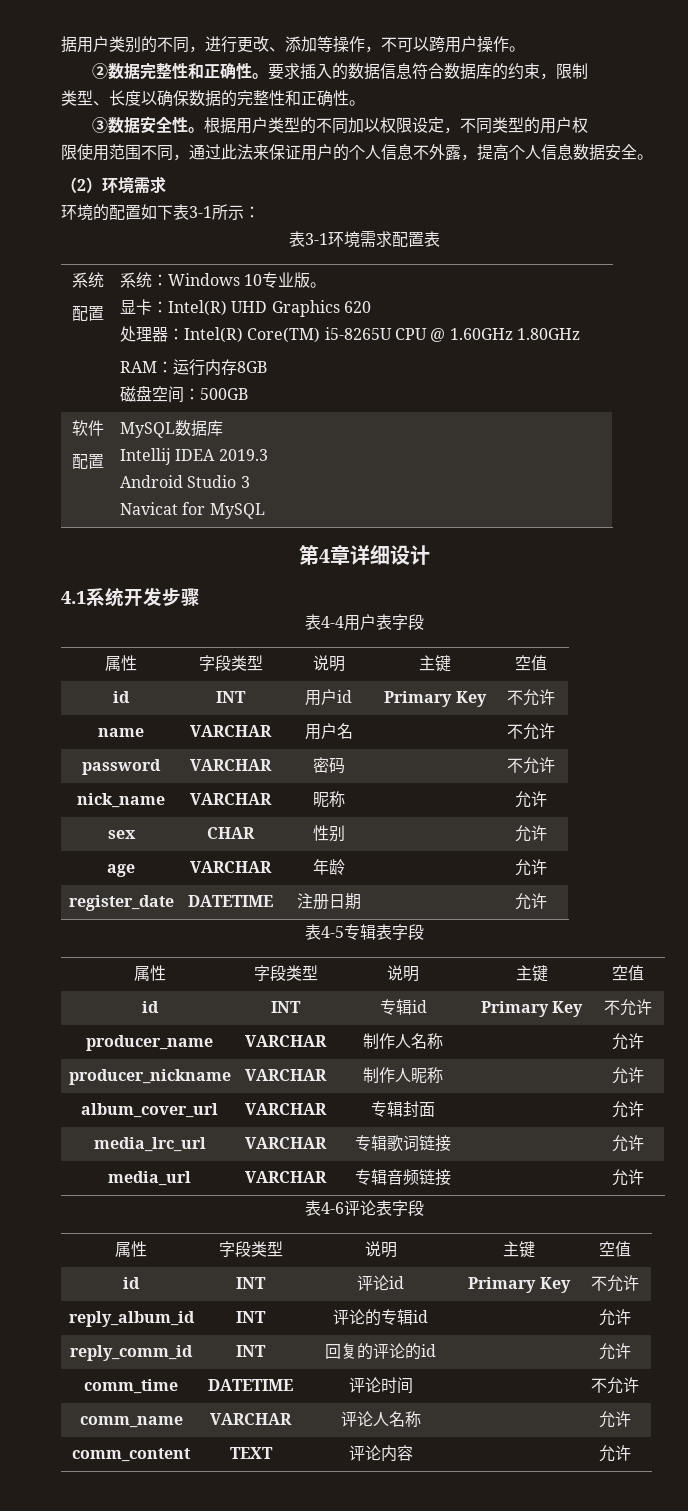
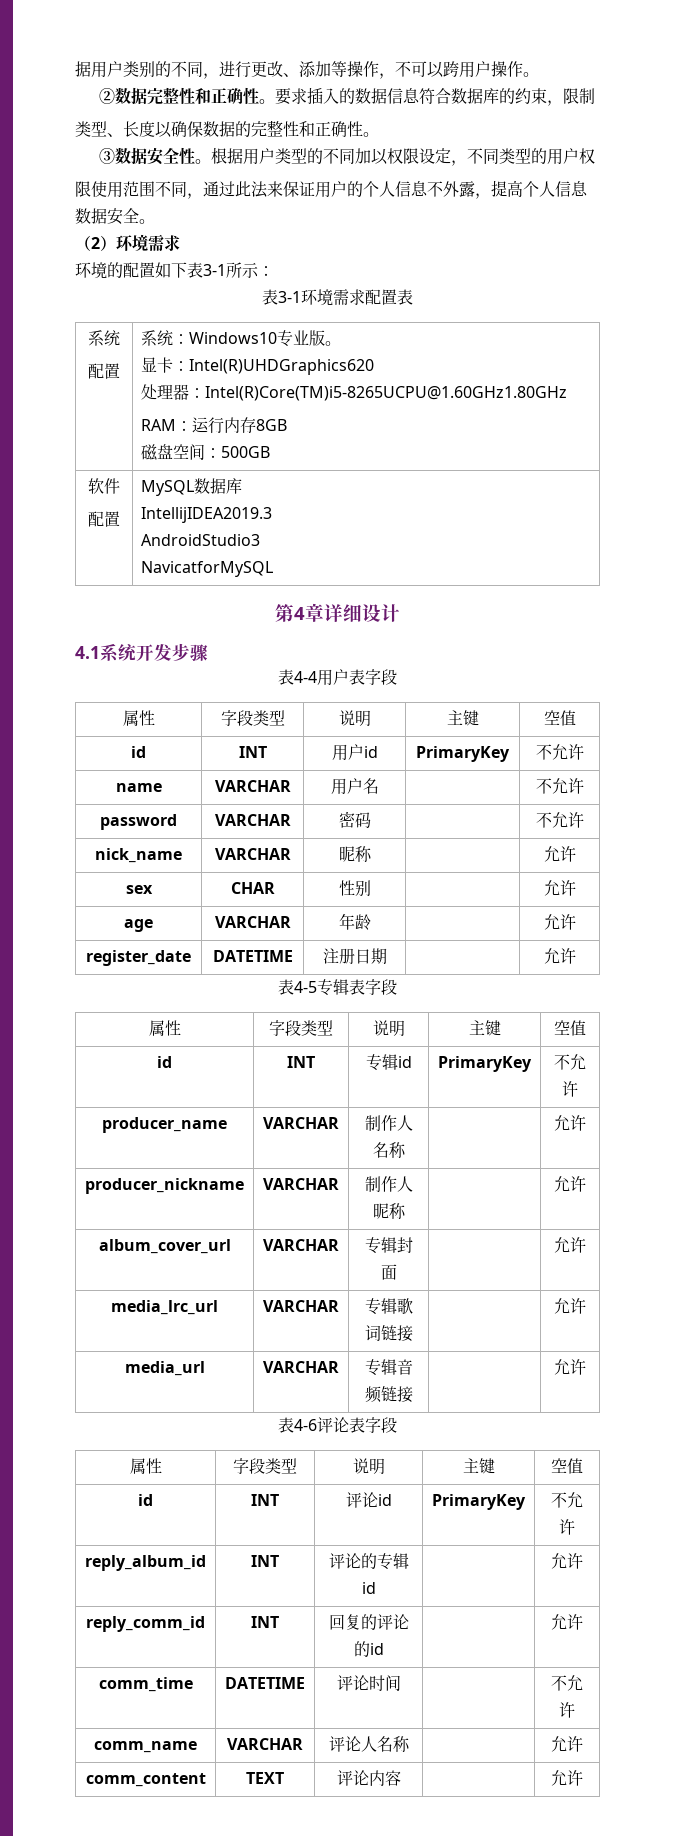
  表3-1环境需求配置表
  系统
- 配置 | 系统：Windows 10专业版。
- 显卡：Intel(R) UHD Graphics 620
- 处理器：Intel(R) Core(TM) i5-8265U CPU @ 1.60GHz 1.80GHz
+ 配置 | 系统：Windows10专业版。
+ 显卡：Intel(R)UHDGraphics620
+ 处理器：Intel(R)Core(TM)i5-8265UCPU@1.60GHz1.80GHz
  软件
  配置 | MySQL数据库
- Intellij IDEA 2019.3
- Android Studio 3
- Navicat for MySQL
+ IntellijIDEA2019.3
+ AndroidStudio3
+ NavicatforMySQL
- id | INT | 用户id | Primary Key | 不允许
+ id | INT | 用户id | PrimaryKey | 不允许
- id | INT | 专辑id | Primary Key | 不允许
+ id | INT | 专辑id | PrimaryKey | 不允许
- id | INT | 评论id | Primary Key | 不允许
+ id | INT | 评论id | PrimaryKey | 不允许

